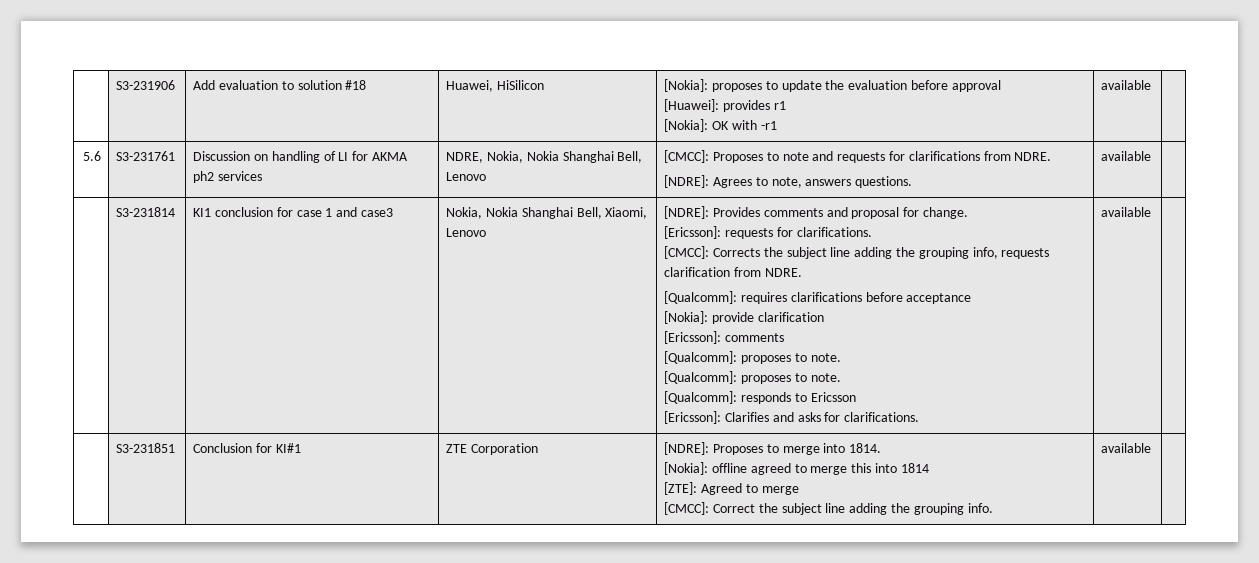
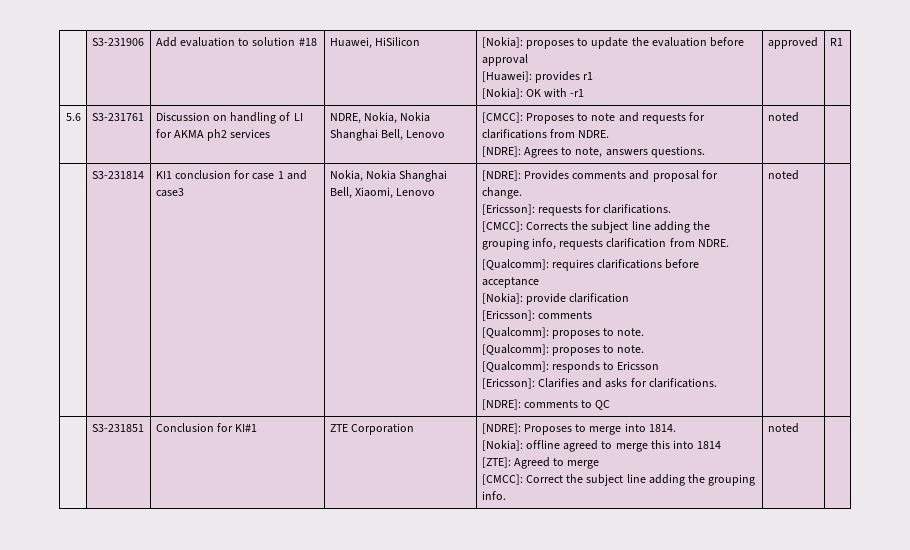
  | S3-231906 | Add evaluation to solution #18 | Huawei, HiSilicon | [Nokia]: proposes to update the evaluation before approval
  [Huawei]: provides r1
- [Nokia]: OK with -r1 | available |
+ [Nokia]: OK with -r1 | approved | R1
  5.6 | S3-231761 | Discussion on handling of LI for AKMA ph2 services | NDRE, Nokia, Nokia Shanghai Bell, Lenovo | [CMCC]: Proposes to note and requests for clarifications from NDRE.
- [NDRE]: Agrees to note, answers questions. | available |
+ [NDRE]: Agrees to note, answers questions. | noted |
- [Ericsson]: Clarifies and asks for clarifications. | available
+ [Ericsson]: Clarifies and asks for clarifications.
+ [NDRE]: comments to QC | noted
  | S3-231851 | Conclusion for KI#1 | ZTE Corporation | [NDRE]: Proposes to merge into 1814.
  [Nokia]: offline agreed to merge this into 1814
  [ZTE]: Agreed to merge
- [CMCC]: Correct the subject line adding the grouping info. | available |
+ [CMCC]: Correct the subject line adding the grouping info. | noted |

